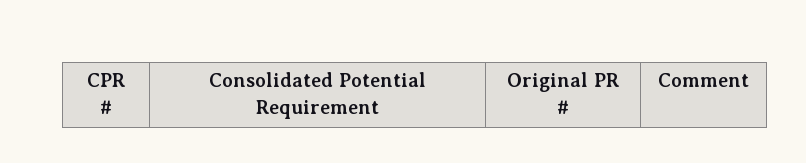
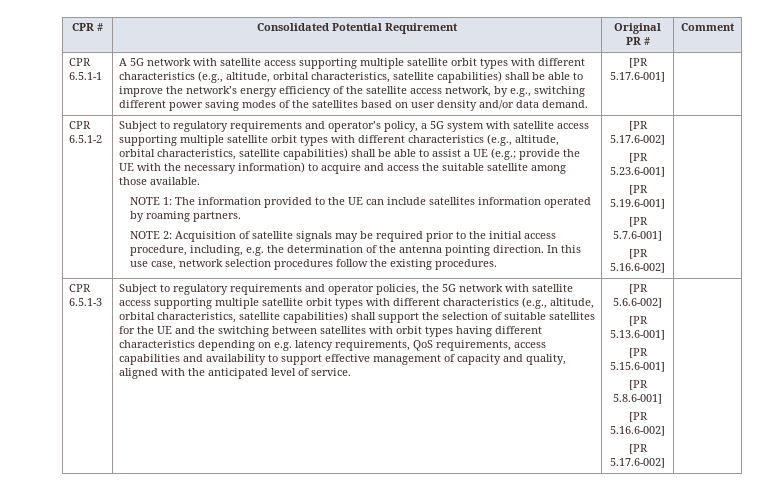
+ CPR 6.5.1-1 | A 5G network with satellite access supporting multiple satellite orbit types with different characteristics (e.g., altitude, orbital characteristics, satellite capabilities) shall be able to improve the network’s energy efficiency of the satellite access network, by e.g., switching different power saving modes of the satellites based on user density and/or data demand. | [PR 5.17.6-001] |
+ CPR 6.5.1-2 | Subject to regulatory requirements and operator’s policy, a 5G system with satellite access supporting multiple satellite orbit types with different characteristics (e.g., altitude, orbital characteristics, satellite capabilities) shall be able to assist a UE (e.g.; provide the UE with the necessary information) to acquire and access the suitable satellite among those available.
+ NOTE 1: The information provided to the UE can include satellites information operated by roaming partners.
+ NOTE 2: Acquisition of satellite signals may be required prior to the initial access procedure, including, e.g. the determination of the antenna pointing direction. In this use case, network selection procedures follow the existing procedures. | [PR 5.17.6-002]
+ [PR 5.23.6-001]
+ [PR 5.19.6-001]
+ [PR 5.7.6-001]
+ [PR 5.16.6-002] |
+ CPR 6.5.1-3 | Subject to regulatory requirements and operator policies, the 5G network with satellite access supporting multiple satellite orbit types with different characteristics (e.g., altitude, orbital characteristics, satellite capabilities) shall support the selection of suitable satellites for the UE and the switching between satellites with orbit types having different characteristics depending on e.g. latency requirements, QoS requirements, access capabilities and availability to support effective management of capacity and quality, aligned with the anticipated level of service. | [PR 5.6.6-002]
+ [PR 5.13.6-001]
+ [PR 5.15.6-001]
+ [PR 5.8.6-001]
+ [PR 5.16.6-002]
+ [PR 5.17.6-002]

